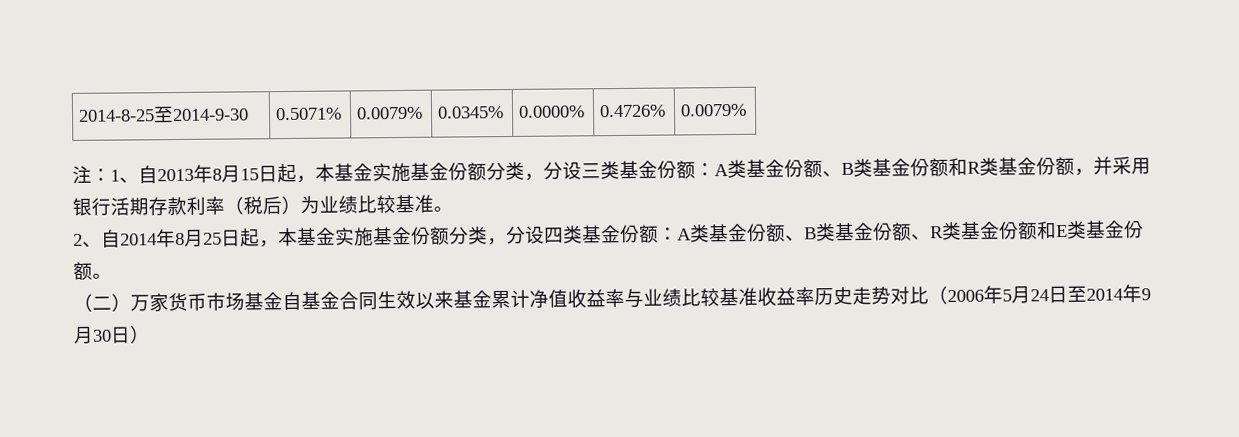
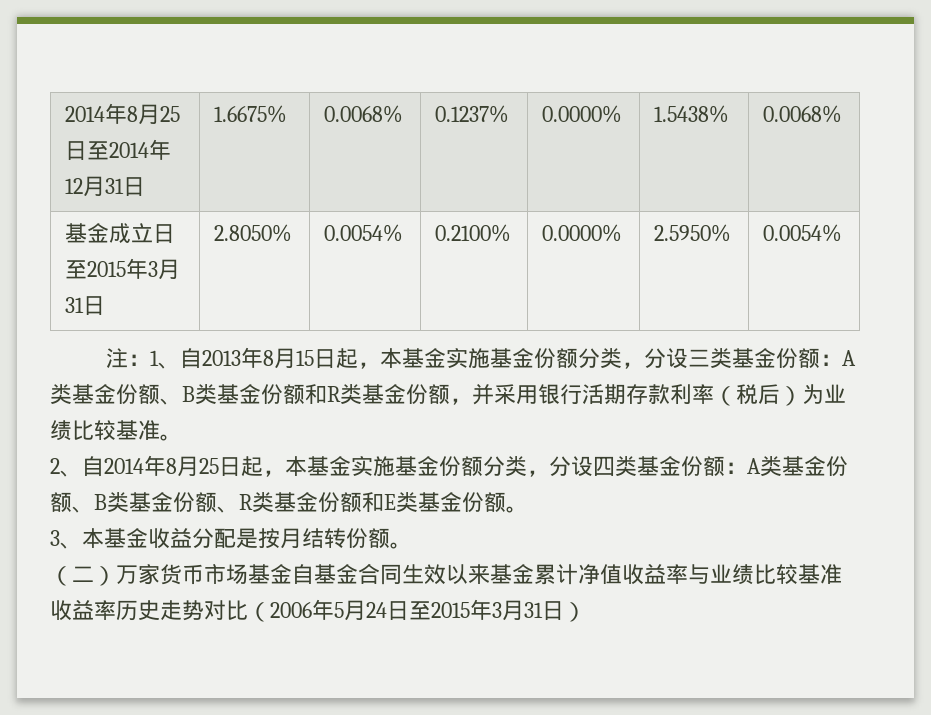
- 2014-8-25至2014-9-30 | 0.5071% | 0.0079% | 0.0345% | 0.0000% | 0.4726% | 0.0079%
+ 2014年8月25日至2014年12月31日 | 1.6675% | 0.0068% | 0.1237% | 0.0000% | 1.5438% | 0.0068%
+ 基金成立日至2015年3月31日 | 2.8050% | 0.0054% | 0.2100% | 0.0000% | 2.5950% | 0.0054%
+ 3、本基金收益分配是按月结转份额。
- （二）万家货币市场基金自基金合同生效以来基金累计净值收益率与业绩比较基准收益率历史走势对比（2006年5月24日至2014年9月30日）
+ （二）万家货币市场基金自基金合同生效以来基金累计净值收益率与业绩比较基准收益率历史走势对比（2006年5月24日至2015年3月31日）

